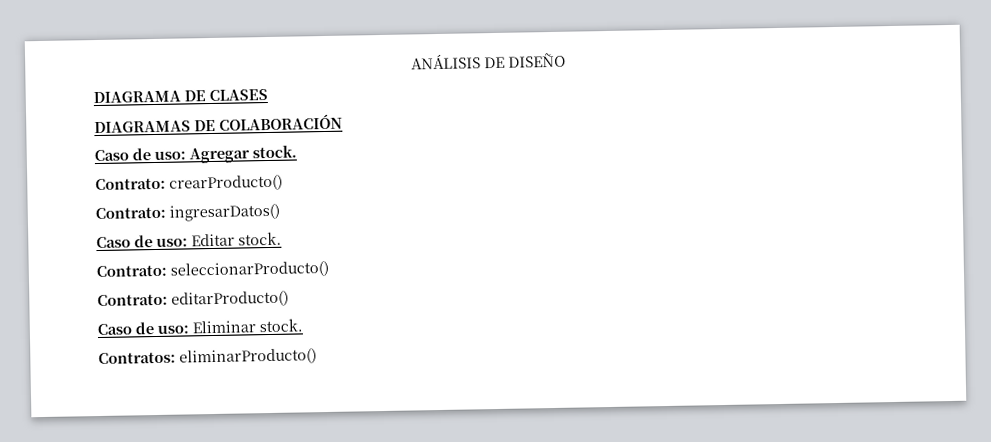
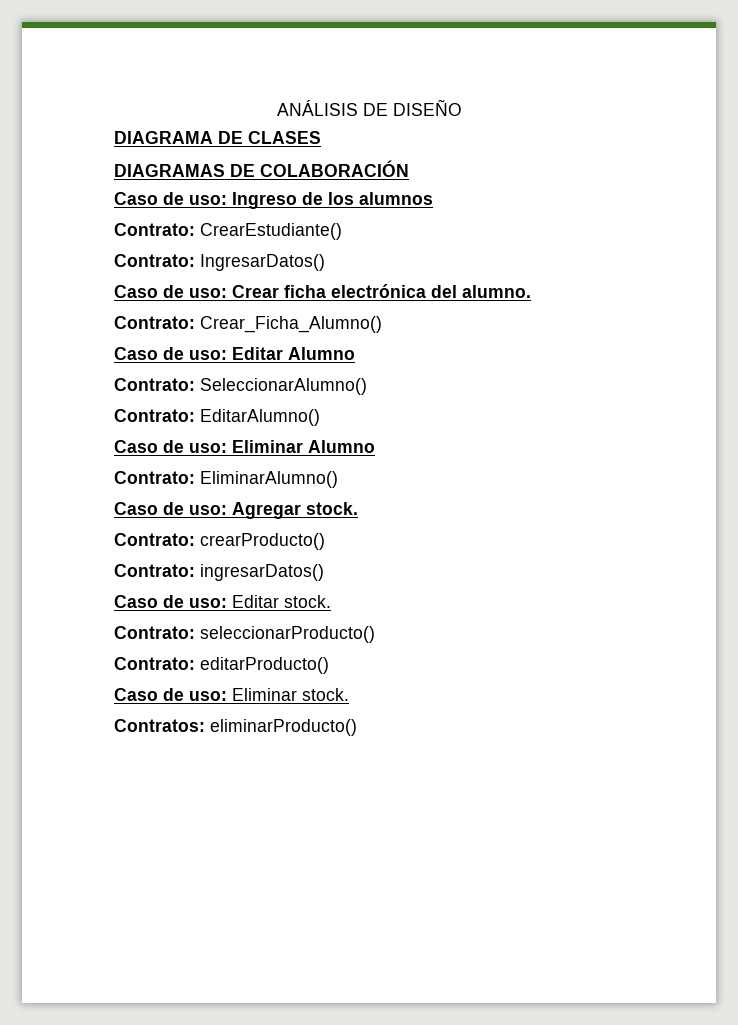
+ Caso de uso: Ingreso de los alumnos
+ Contrato: CrearEstudiante()
+ Contrato: IngresarDatos()
+ Caso de uso: Crear ficha electrónica del alumno.
+ Contrato: Crear_Ficha_Alumno()
+ Caso de uso: Editar Alumno
+ Contrato: SeleccionarAlumno()
+ Contrato: EditarAlumno()
+ Caso de uso: Eliminar Alumno
+ Contrato: EliminarAlumno()

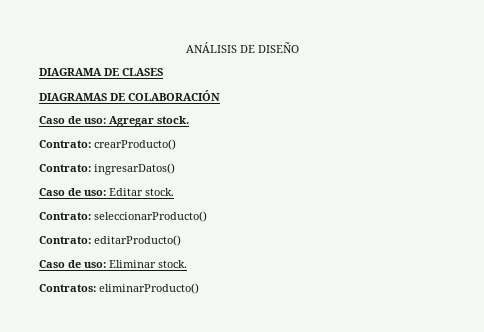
- Caso de uso: Ingreso de los alumnos
- Contrato: CrearEstudiante()
- Contrato: IngresarDatos()
- Caso de uso: Crear ficha electrónica del alumno.
- Contrato: Crear_Ficha_Alumno()
- Caso de uso: Editar Alumno
- Contrato: SeleccionarAlumno()
- Contrato: EditarAlumno()
- Caso de uso: Eliminar Alumno
- Contrato: EliminarAlumno()

